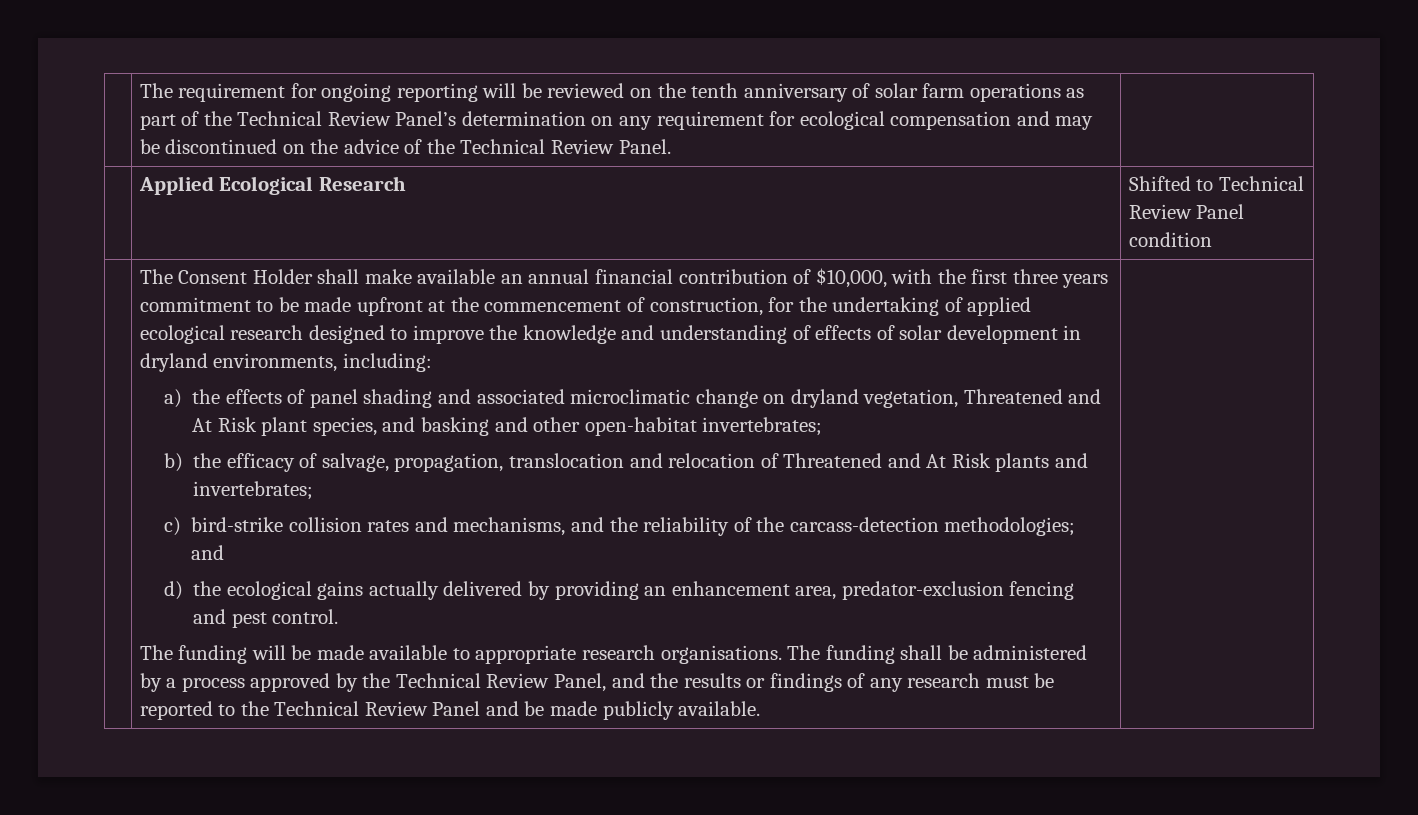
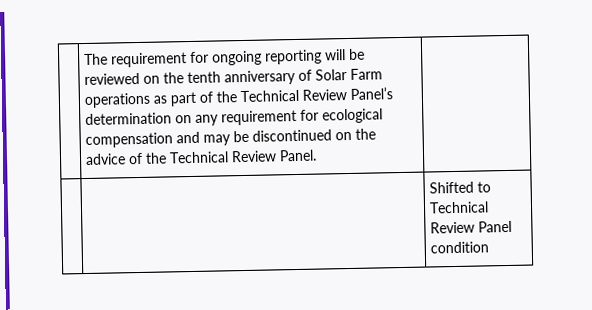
- The requirement for ongoing reporting will be reviewed on the tenth anniversary of solar farm operations as part of the Technical Review Panel’s determination on any requirement for ecological compensation and may be discontinued on the advice of the Technical Review Panel.
+ The requirement for ongoing reporting will be reviewed on the tenth anniversary of Solar Farm operations as part of the Technical Review Panel’s determination on any requirement for ecological compensation and may be discontinued on the advice of the Technical Review Panel.
- | Applied Ecological Research | Shifted to Technical Review Panel condition
+ | | Shifted to Technical Review Panel condition
- The Consent Holder shall make available an annual financial contribution of $10,000, with the first three years commitment to be made upfront at the commencement of construction, for the undertaking of applied ecological research designed to improve the knowledge and understanding of effects of solar development in dryland environments, including:
- a) the effects of panel shading and associated microclimatic change on dryland vegetation, Threatened and At Risk plant species, and basking and other open-habitat invertebrates;
- b) the efficacy of salvage, propagation, translocation and relocation of Threatened and At Risk plants and invertebrates;
- c) bird-strike collision rates and mechanisms, and the reliability of the carcass-detection methodologies; and
- d) the ecological gains actually delivered by providing an enhancement area, predator-exclusion fencing and pest control.
- The funding will be made available to appropriate research organisations. The funding shall be administered by a process approved by the Technical Review Panel, and the results or findings of any research must be reported to the Technical Review Panel and be made publicly available.

